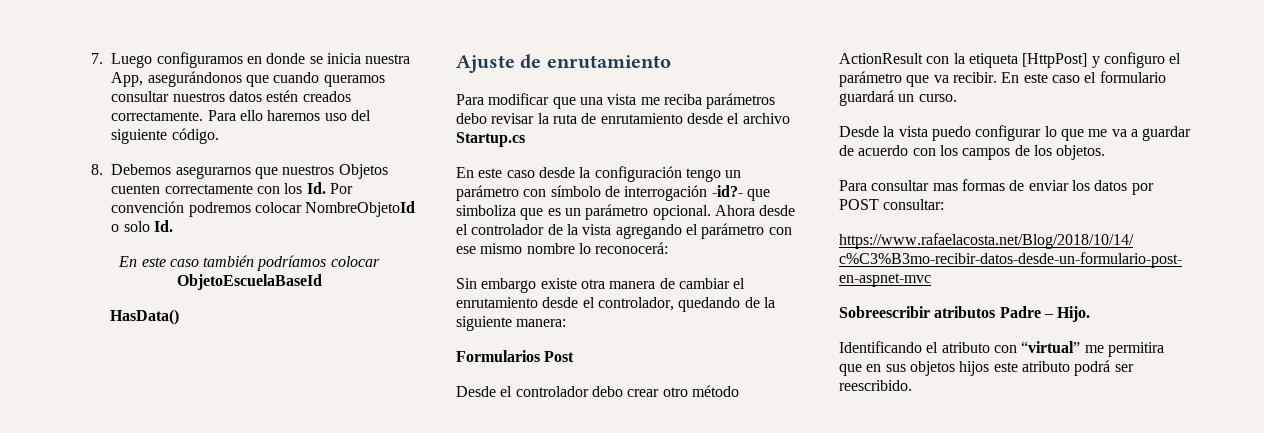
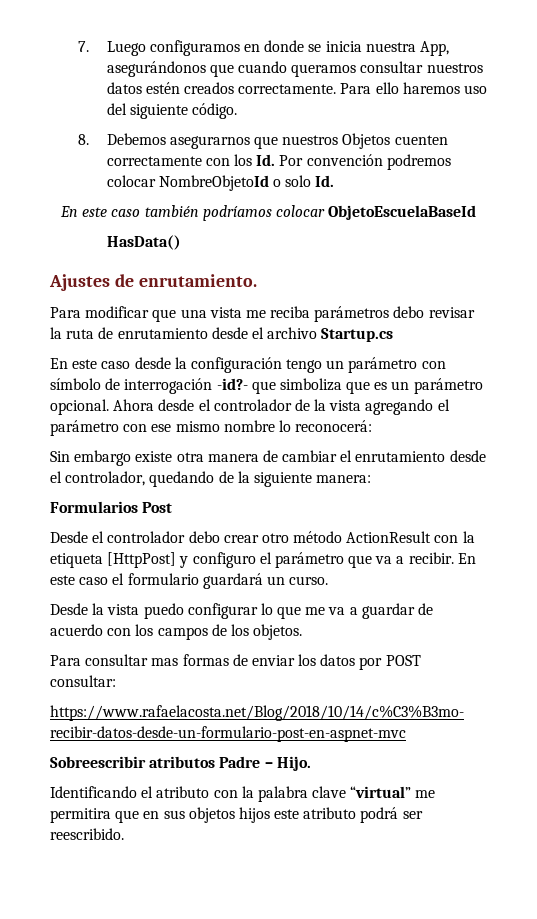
- Ajuste de enrutamiento
+ Ajustes de enrutamiento.
- Desde el controlador debo crear otro método ActionResult con la etiqueta [HttpPost] y configuro el parámetro que va recibir.
+ Desde el controlador debo crear otro método ActionResult con la etiqueta [HttpPost] y configuro el parámetro que va a recibir.
- Identificando el atributo con “virtual” me permitira que en sus objetos hijos este atributo podrá ser reescribido.
+ Identificando el atributo con la palabra clave “virtual” me permitira que en sus objetos hijos este atributo podrá ser reescribido.

